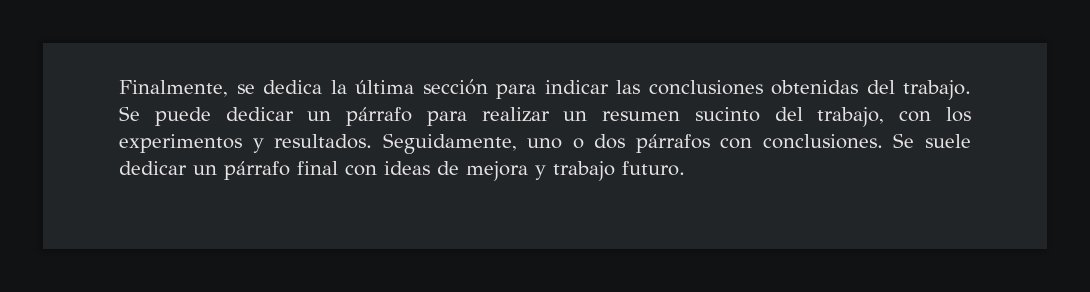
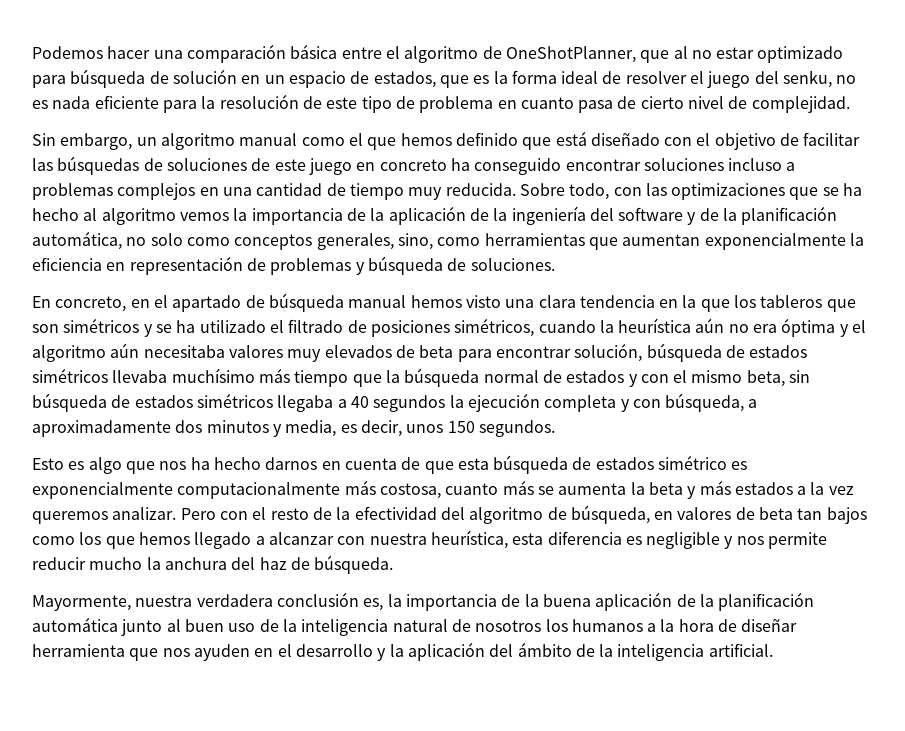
- Finalmente, se dedica la última sección para indicar las conclusiones obtenidas del trabajo. Se puede dedicar un párrafo para realizar un resumen sucinto del trabajo, con los experimentos y resultados. Seguidamente, uno o dos párrafos con conclusiones. Se suele dedicar un párrafo final con ideas de mejora y trabajo futuro.
+ Podemos hacer una comparación básica entre el algoritmo de OneShotPlanner, que al no estar optimizado para búsqueda de solución en un espacio de estados, que es la forma ideal de resolver el juego del senku, no es nada eficiente para la resolución de este tipo de problema en cuanto pasa de cierto nivel de complejidad.
+ Sin embargo, un algoritmo manual como el que hemos definido que está diseñado con el objetivo de facilitar las búsquedas de soluciones de este juego en concreto ha conseguido encontrar soluciones incluso a problemas complejos en una cantidad de tiempo muy reducida. Sobre todo, con las optimizaciones que se ha hecho al algoritmo vemos la importancia de la aplicación de la ingeniería del software y de la planificación automática, no solo como conceptos generales, sino, como herramientas que aumentan exponencialmente la eficiencia en representación de problemas y búsqueda de soluciones.
+ En concreto, en el apartado de búsqueda manual hemos visto una clara tendencia en la que los tableros que son simétricos y se ha utilizado el filtrado de posiciones simétricos, cuando la heurística aún no era óptima y el algoritmo aún necesitaba valores muy elevados de beta para encontrar solución, búsqueda de estados simétricos llevaba muchísimo más tiempo que la búsqueda normal de estados y con el mismo beta, sin búsqueda de estados simétricos llegaba a 40 segundos la ejecución completa y con búsqueda, a aproximadamente dos minutos y media, es decir, unos 150 segundos.
+ Esto es algo que nos ha hecho darnos en cuenta de que esta búsqueda de estados simétrico es exponencialmente computacionalmente más costosa, cuanto más se aumenta la beta y más estados a la vez queremos analizar. Pero con el resto de la efectividad del algoritmo de búsqueda, en valores de beta tan bajos como los que hemos llegado a alcanzar con nuestra heurística, esta diferencia es negligible y nos permite reducir mucho la anchura del haz de búsqueda.
+ Mayormente, nuestra verdadera conclusión es, la importancia de la buena aplicación de la planificación automática junto al buen uso de la inteligencia natural de nosotros los humanos a la hora de diseñar herramienta que nos ayuden en el desarrollo y la aplicación del ámbito de la inteligencia artificial.

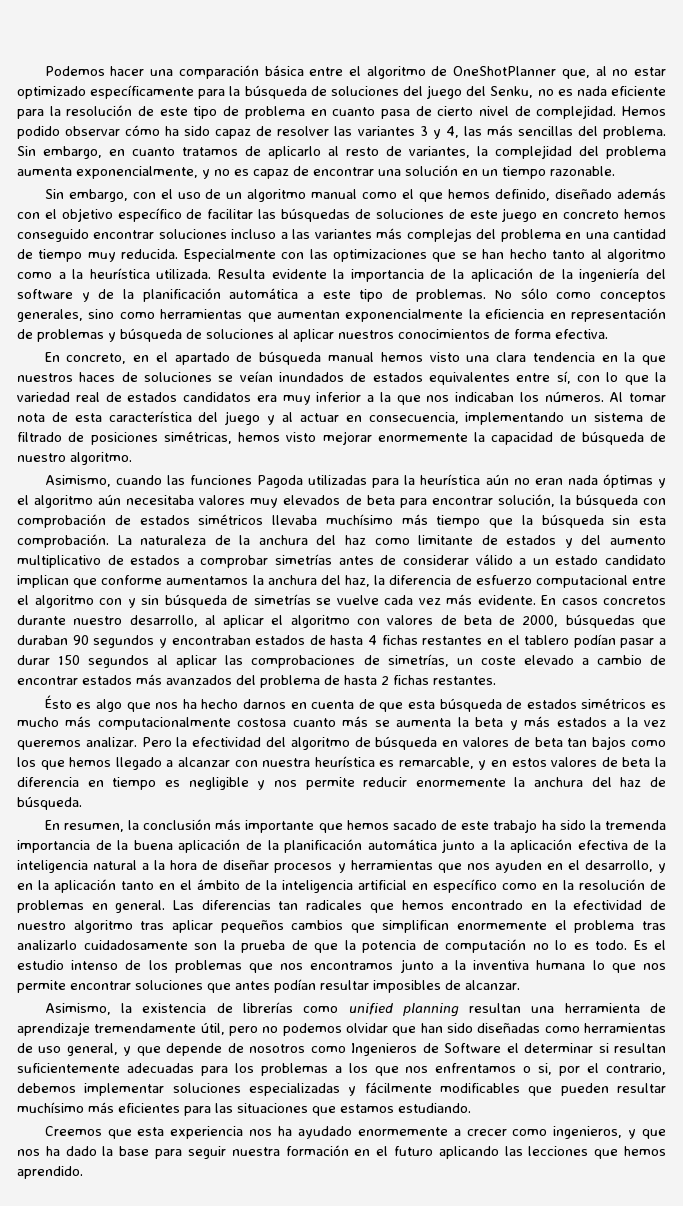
- Podemos hacer una comparación básica entre el algoritmo de OneShotPlanner, que al no estar optimizado para búsqueda de solución en un espacio de estados, que es la forma ideal de resolver el juego del senku, no es nada eficiente para la resolución de este tipo de problema en cuanto pasa de cierto nivel de complejidad.
- Sin embargo, un algoritmo manual como el que hemos definido que está diseñado con el objetivo de facilitar las búsquedas de soluciones de este juego en concreto ha conseguido encontrar soluciones incluso a problemas complejos en una cantidad de tiempo muy reducida.
+ Podemos hacer una comparación básica entre el algoritmo de OneShotPlanner que, al no estar optimizado específicamente para la búsqueda de soluciones del juego del Senku, no es nada eficiente para la resolución de este tipo de problema en cuanto pasa de cierto nivel de complejidad. Hemos podido observar cómo ha sido capaz de resolver las variantes 3 y 4, las más sencillas del problema. Sin embargo, en cuanto tratamos de aplicarlo al resto de variantes, la complejidad del problema aumenta exponencialmente, y no es capaz de encontrar una solución en un tiempo razonable.
+ Sin embargo, con el uso de un algoritmo manual como el que hemos definido, diseñado además con el objetivo específico de facilitar las búsquedas de soluciones de este juego en concreto hemos conseguido encontrar soluciones incluso a las variantes más complejas del problema en una cantidad de tiempo muy reducida.
- Sobre todo, con las optimizaciones que se ha hecho al algoritmo vemos la importancia de la aplicación de la ingeniería del software y de la planificación automática, no solo como conceptos generales, sino, como herramientas que aumentan exponencialmente la eficiencia en representación de problemas y búsqueda de soluciones.
+ Especialmente con las optimizaciones que se han hecho tanto al algoritmo como a la heurística utilizada. Resulta evidente la importancia de la aplicación de la ingeniería del software y de la planificación automática a este tipo de problemas. No sólo como conceptos generales, sino como herramientas que aumentan exponencialmente la eficiencia en representación de problemas y búsqueda de soluciones al aplicar nuestros conocimientos de forma efectiva.
- En concreto, en el apartado de búsqueda manual hemos visto una clara tendencia en la que los tableros que son simétricos y se ha utilizado el filtrado de posiciones simétricos, cuando la heurística aún no era óptima y el algoritmo aún necesitaba valores muy elevados de beta para encontrar solución, búsqueda de estados simétricos llevaba muchísimo más tiempo que la búsqueda normal de estados y con el mismo beta, sin búsqueda de estados simétricos llegaba a 40 segundos la ejecución completa y con búsqueda, a aproximadamente dos minutos y media, es decir, unos 150 segundos.
- Esto es algo que nos ha hecho darnos en cuenta de que esta búsqueda de estados simétrico es exponencialmente computacionalmente más costosa, cuanto más se aumenta la beta y más estados a la vez queremos analizar.
+ En concreto, en el apartado de búsqueda manual hemos visto una clara tendencia en la que nuestros haces de soluciones se veían inundados de estados equivalentes entre sí, con lo que la variedad real de estados candidatos era muy inferior a la que nos indicaban los números. Al tomar nota de esta característica del juego y al actuar en consecuencia, implementando un sistema de filtrado de posiciones simétricas, hemos visto mejorar enormemente la capacidad de búsqueda de nuestro algoritmo.
+ Asimismo, cuando las funciones Pagoda utilizadas para la heurística aún no eran nada óptimas y el algoritmo aún necesitaba valores muy elevados de beta para encontrar solución, la búsqueda con comprobación de estados simétricos llevaba muchísimo más tiempo que la búsqueda sin esta comprobación. La naturaleza de la anchura del haz como limitante de estados y del aumento multiplicativo de estados a comprobar simetrías antes de considerar válido a un estado candidato implican que conforme aumentamos la anchura del haz, la diferencia de esfuerzo computacional entre el algoritmo con y sin búsqueda de simetrías se vuelve cada vez más evidente. En casos concretos durante nuestro desarrollo, al aplicar el algoritmo con valores de beta de 2000, búsquedas que duraban 90 segundos y encontraban estados de hasta 4 fichas restantes en el tablero podían pasar a durar 150 segundos al aplicar las comprobaciones de simetrías, un coste elevado a cambio de encontrar estados más avanzados del problema de hasta 2 fichas restantes.
+ Ésto es algo que nos ha hecho darnos en cuenta de que esta búsqueda de estados simétricos es mucho más computacionalmente costosa cuanto más se aumenta la beta y más estados a la vez queremos analizar.
- Pero con el resto de la efectividad del algoritmo de búsqueda, en valores de beta tan bajos como los que hemos llegado a alcanzar con nuestra heurística, esta diferencia es negligible y nos permite reducir mucho la anchura del haz de búsqueda.
+ Pero la efectividad del algoritmo de búsqueda en valores de beta tan bajos como los que hemos llegado a alcanzar con nuestra heurística es remarcable, y en estos valores de beta la diferencia en tiempo es negligible y nos permite reducir enormemente la anchura del haz de búsqueda.
- Mayormente, nuestra verdadera conclusión es, la importancia de la buena aplicación de la planificación automática junto al buen uso de la inteligencia natural de nosotros los humanos a la hora de diseñar herramienta que nos ayuden en el desarrollo y la aplicación del ámbito de la inteligencia artificial.
+ En resumen, la conclusión más importante que hemos sacado de este trabajo ha sido la tremenda importancia de la buena aplicación de la planificación automática junto a la aplicación efectiva de la inteligencia natural a la hora de diseñar procesos y herramientas que nos ayuden en el desarrollo, y en la aplicación tanto en el ámbito de la inteligencia artificial en específico como en la resolución de problemas en general. Las diferencias tan radicales que hemos encontrado en la efectividad de nuestro algoritmo tras aplicar pequeños cambios que simplifican enormemente el problema tras analizarlo cuidadosamente son la prueba de que la potencia de computación no lo es todo. Es el estudio intenso de los problemas que nos encontramos junto a la inventiva humana lo que nos permite encontrar soluciones que antes podían resultar imposibles de alcanzar.
+ Asimismo, la existencia de librerías como unified planning resultan una herramienta de aprendizaje tremendamente útil, pero no podemos olvidar que han sido diseñadas como herramientas de uso general, y que depende de nosotros como Ingenieros de Software el determinar si resultan suficientemente adecuadas para los problemas a los que nos enfrentamos o si, por el contrario, debemos implementar soluciones especializadas y fácilmente modificables que pueden resultar muchísimo más eficientes para las situaciones que estamos estudiando.
+ Creemos que esta experiencia nos ha ayudado enormemente a crecer como ingenieros, y que nos ha dado la base para seguir nuestra formación en el futuro aplicando las lecciones que hemos aprendido.

